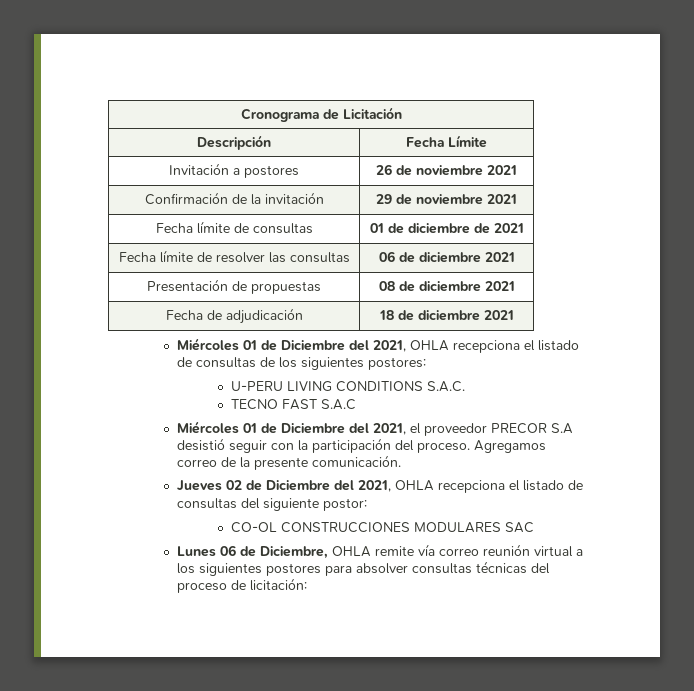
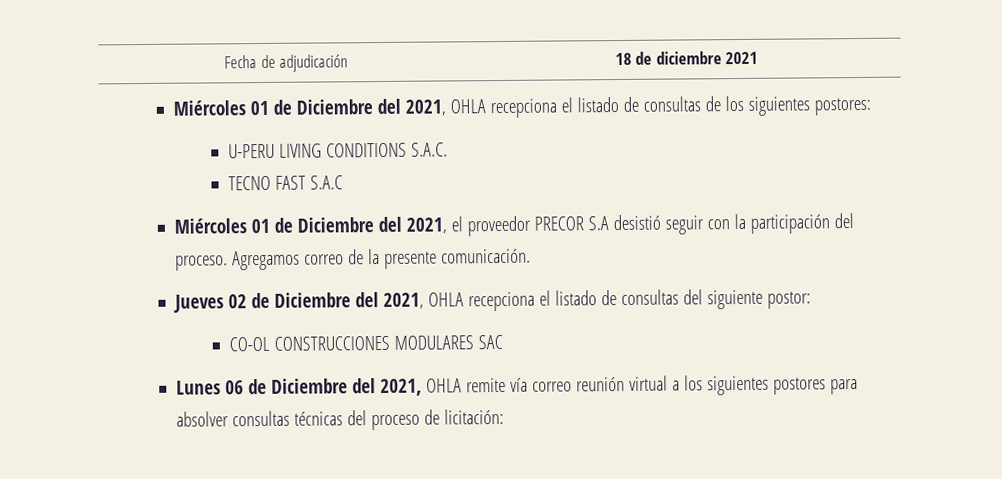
- Cronograma de Licitación
- Descripción | Fecha Límite
- Invitación a postores | 26 de noviembre 2021
- Confirmación de la invitación | 29 de noviembre 2021
- Fecha límite de consultas | 01 de diciembre de 2021
- Fecha límite de resolver las consultas | 06 de diciembre 2021
- Presentación de propuestas | 08 de diciembre 2021
- Lunes 06 de Diciembre, OHLA remite vía correo reunión virtual a los siguientes postores para absolver consultas técnicas del proceso de licitación:
+ Lunes 06 de Diciembre del 2021, OHLA remite vía correo reunión virtual a los siguientes postores para absolver consultas técnicas del proceso de licitación:

